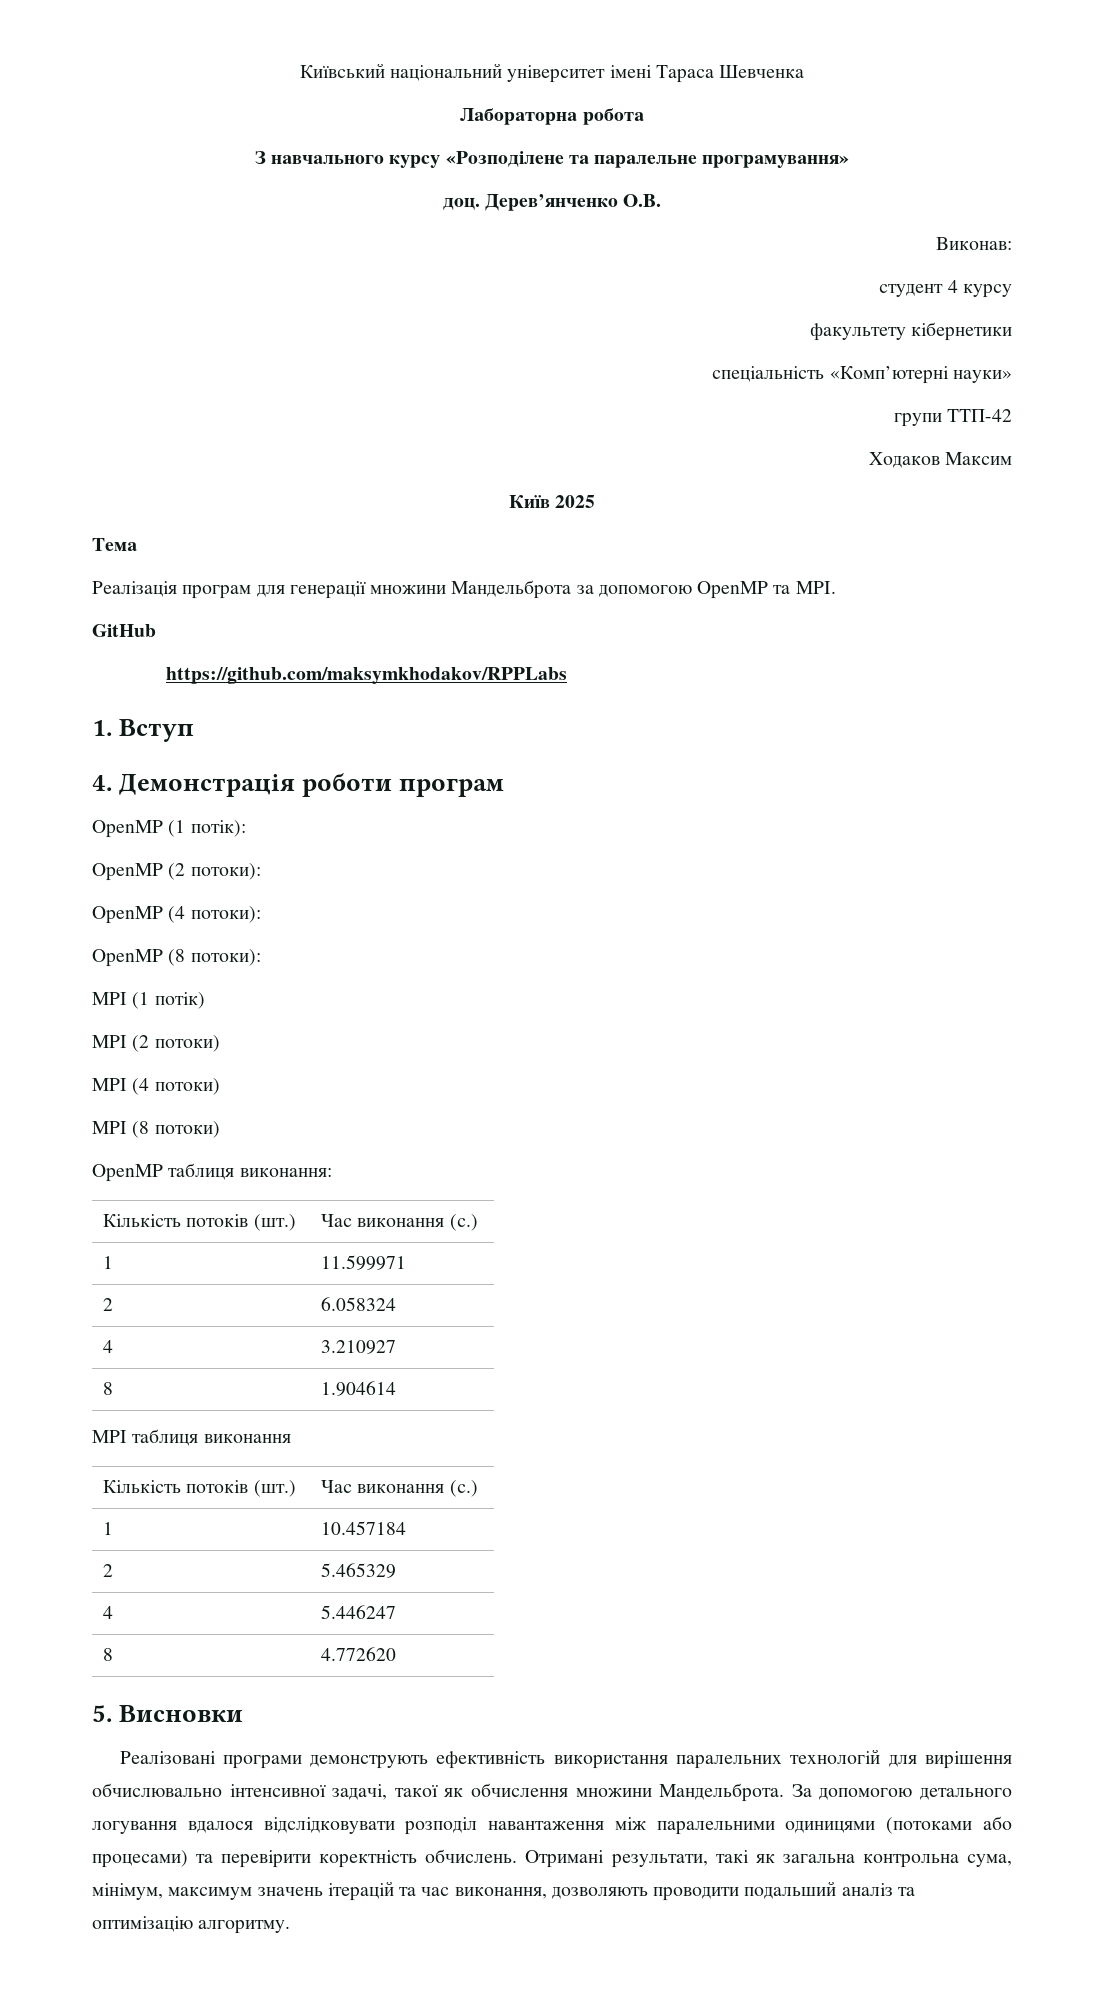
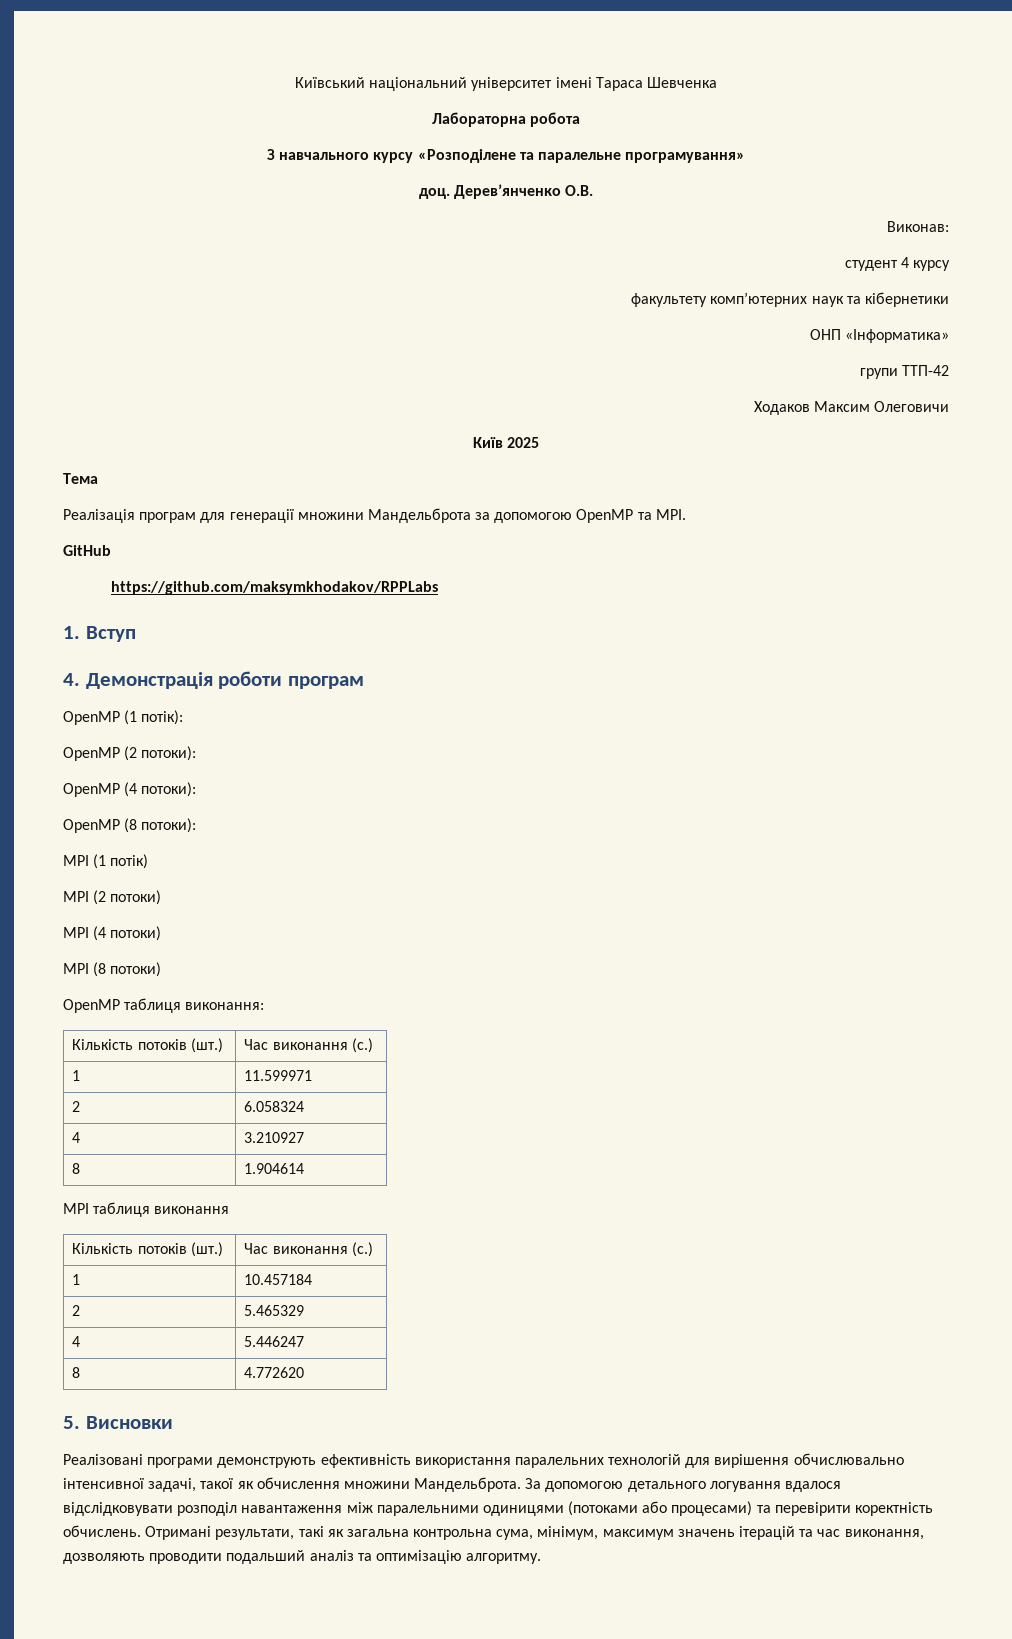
- факультету кібернетики
- спеціальність «Комп’ютерні науки»
+ факультету комп’ютерних наук та кібернетики
+ ОНП «Інформатика»
- Ходаков Максим
+ Ходаков Максим Олеговичи

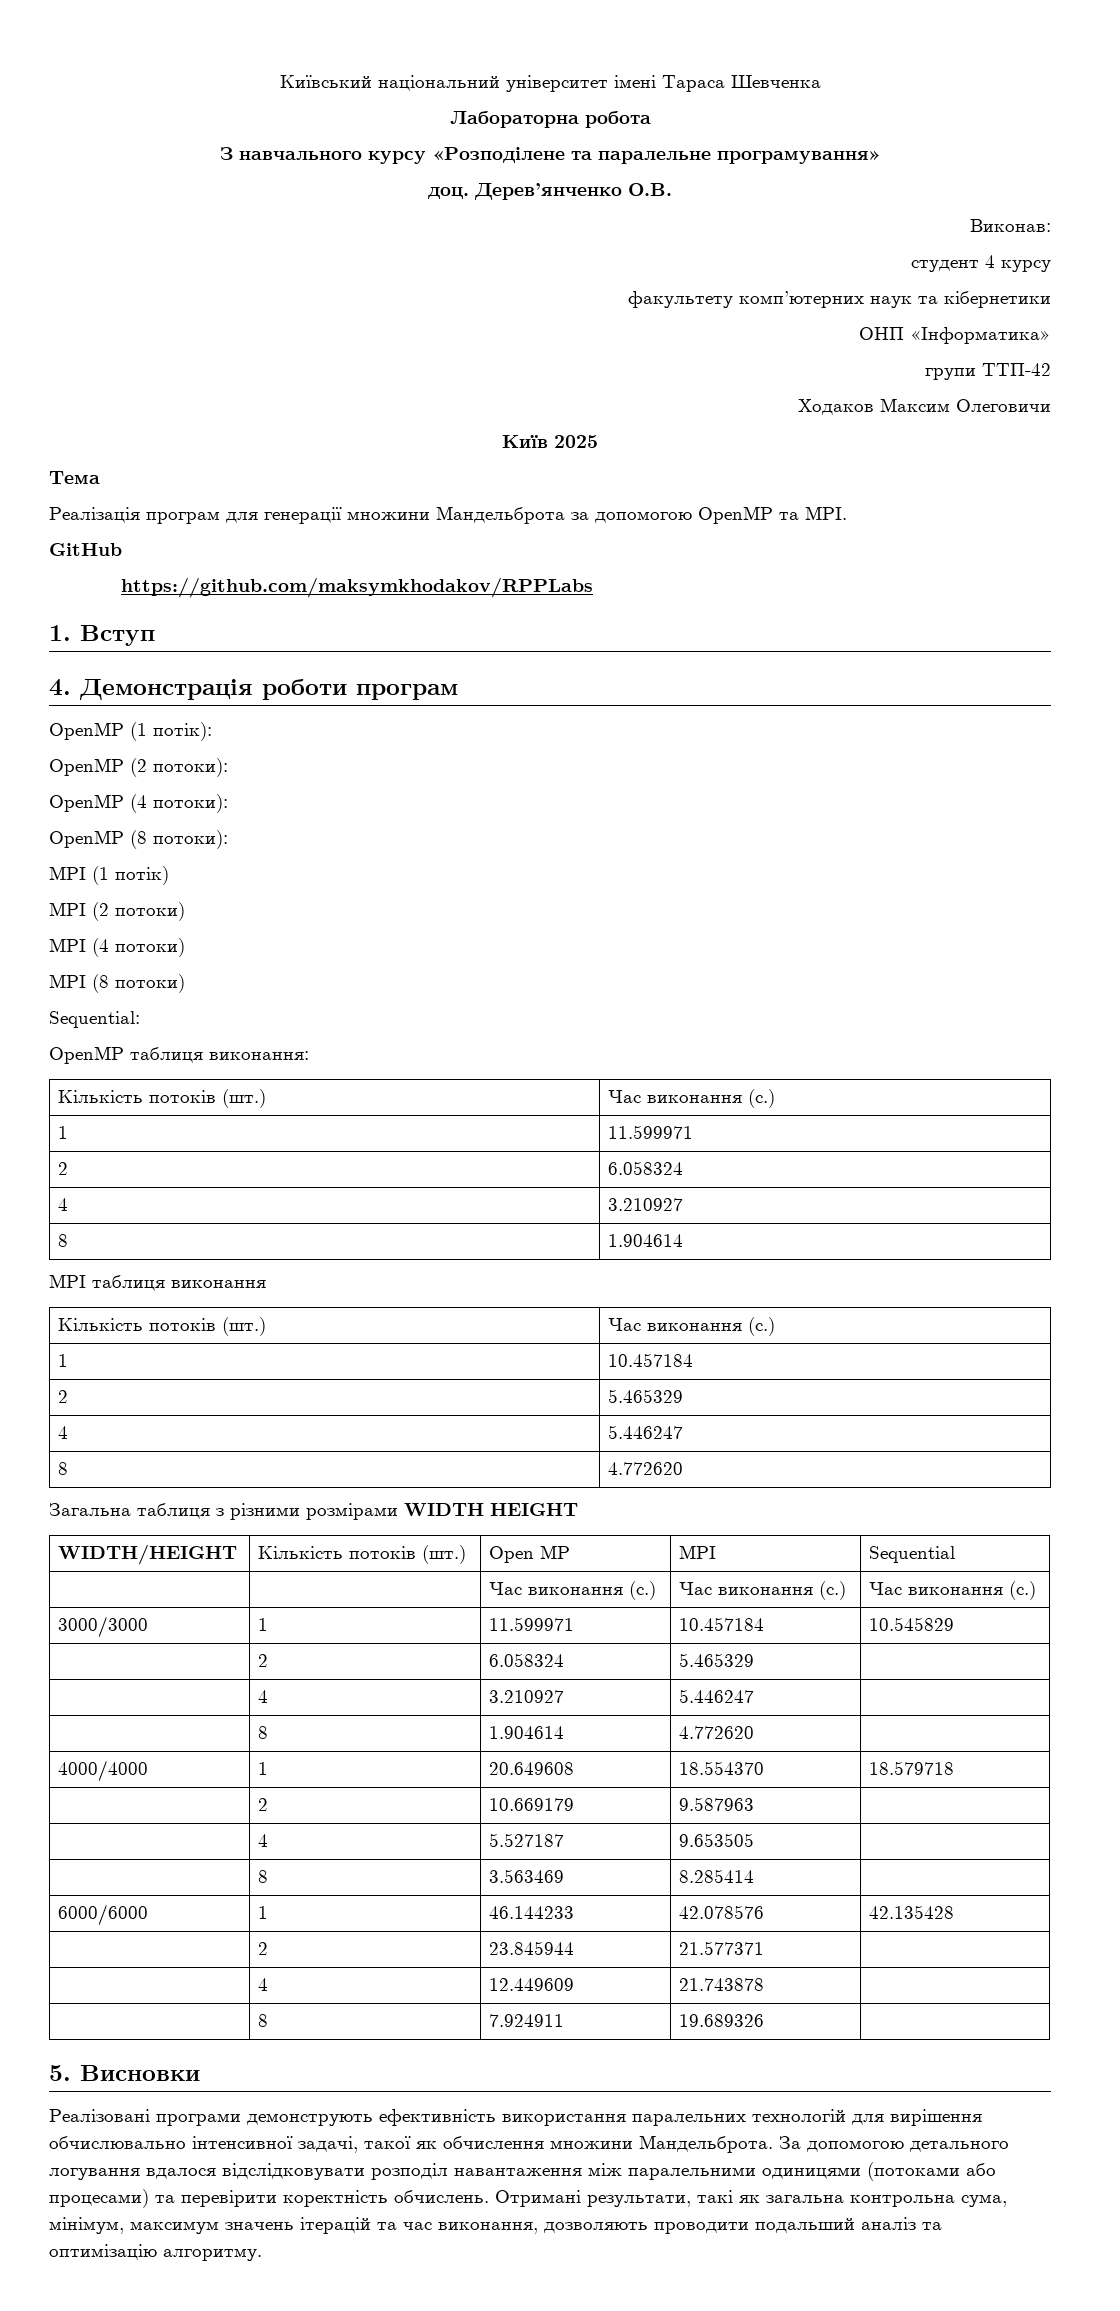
+ Sequential:
+ Загальна таблиця з різними розмірами WIDTH HEIGHT
+ WIDTH/HEIGHT | Кількість потоків (шт.) | Open MP | MPI | Sequential
+ | | Час виконання (с.) | Час виконання (с.) | Час виконання (с.)
+ 3000/3000 | 1 | 11.599971 | 10.457184 | 10.545829
+ | 2 | 6.058324 | 5.465329 |
+ | 4 | 3.210927 | 5.446247 |
+ | 8 | 1.904614 | 4.772620 |
+ 4000/4000 | 1 | 20.649608 | 18.554370 | 18.579718
+ | 2 | 10.669179 | 9.587963 |
+ | 4 | 5.527187 | 9.653505 |
+ | 8 | 3.563469 | 8.285414 |
+ 6000/6000 | 1 | 46.144233 | 42.078576 | 42.135428
+ | 2 | 23.845944 | 21.577371 |
+ | 4 | 12.449609 | 21.743878 |
+ | 8 | 7.924911 | 19.689326 |

